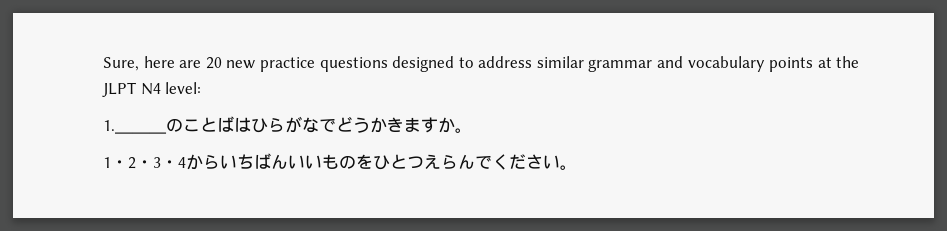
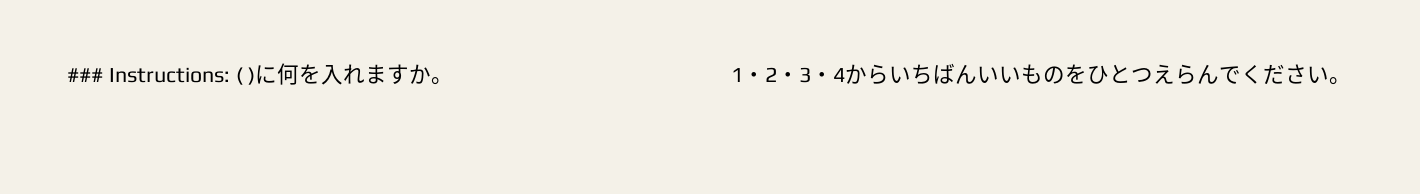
- Sure, here are 20 new practice questions designed to address similar grammar and vocabulary points at the JLPT N4 level:
- 1.＿＿＿のことばはひらがなでどうかきますか。
+ ### Instructions: ( )に何を入れますか。

